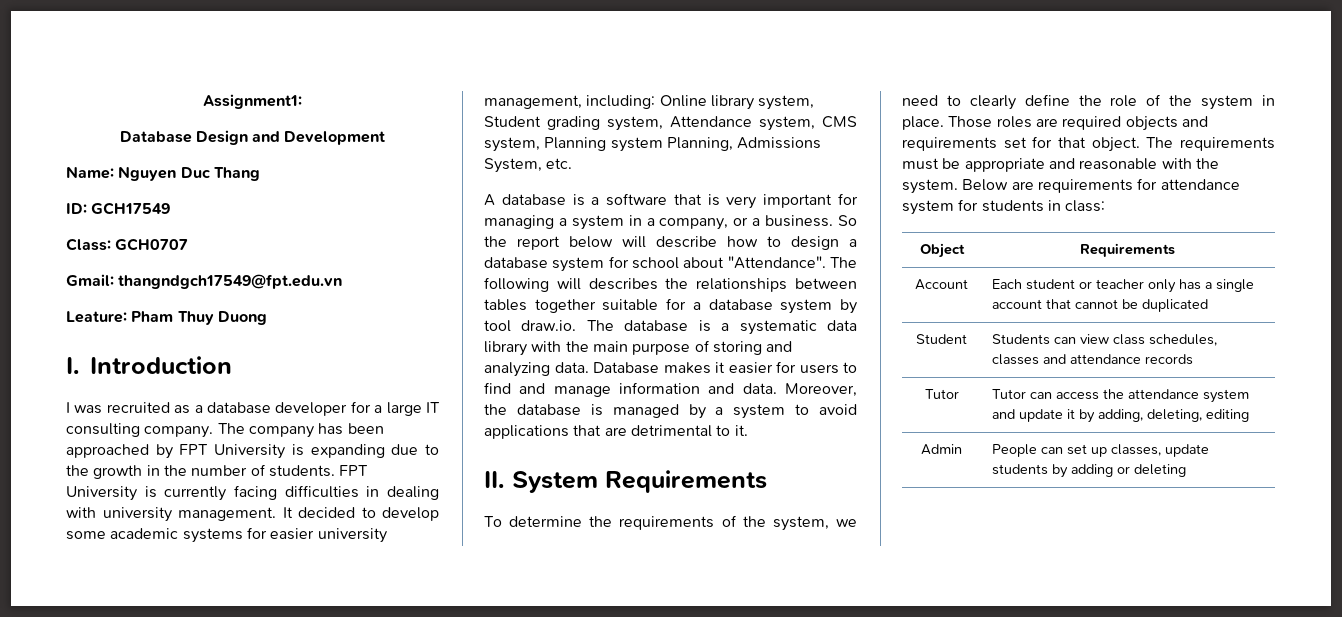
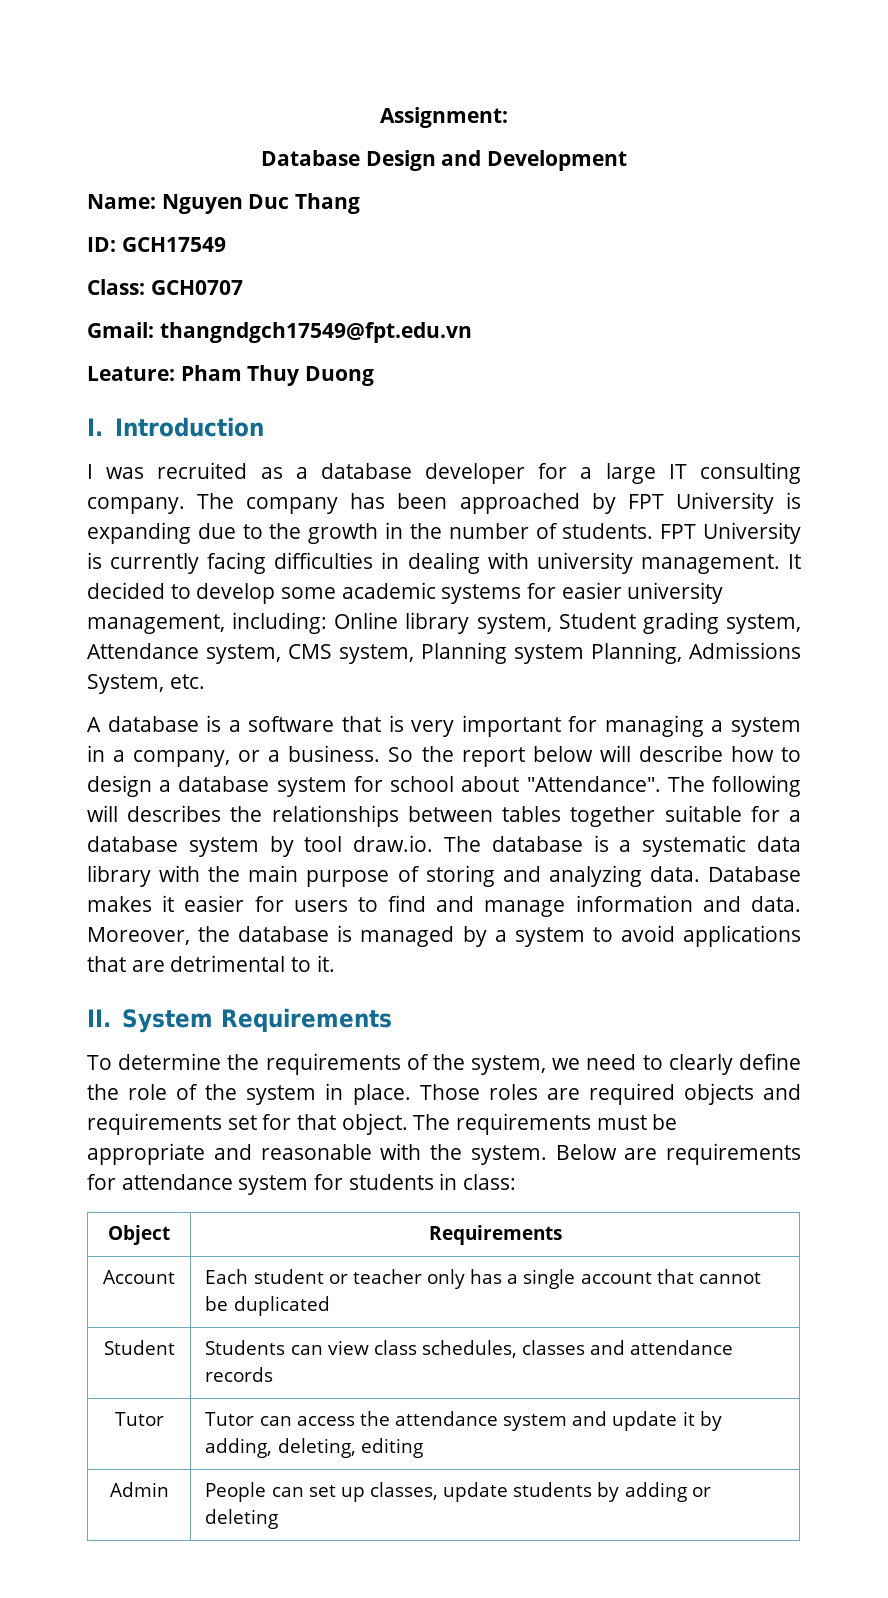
- Assignment1:
+ Assignment:

